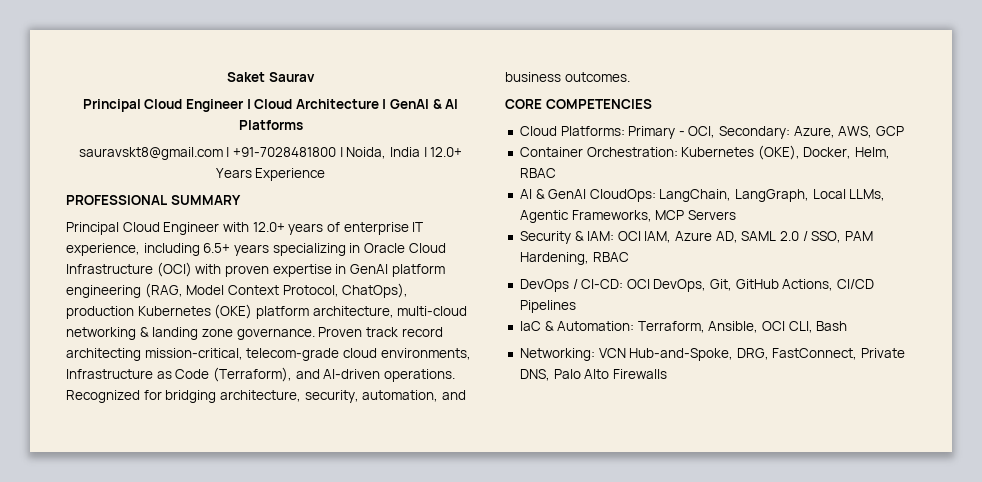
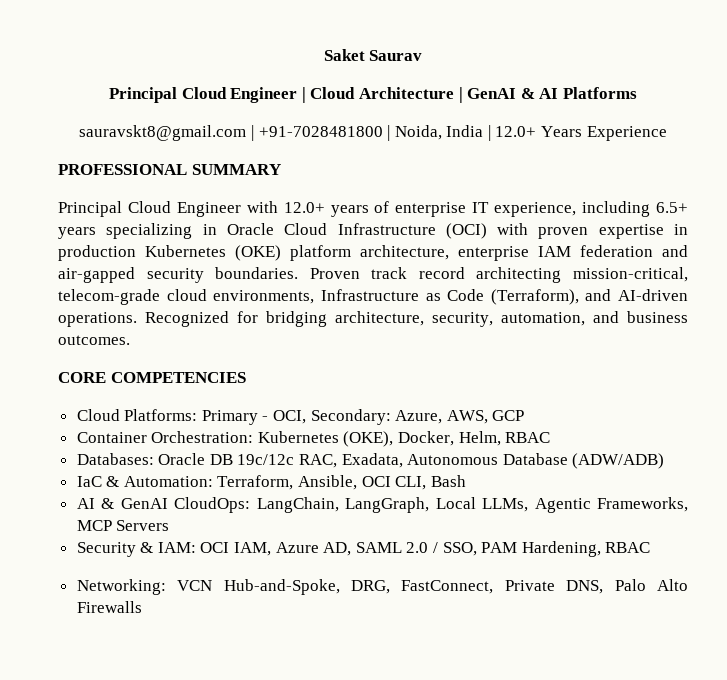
- Principal Cloud Engineer with 12.0+ years of enterprise IT experience, including 6.5+ years specializing in Oracle Cloud Infrastructure (OCI) with proven expertise in GenAI platform engineering (RAG, Model Context Protocol, ChatOps), production Kubernetes (OKE) platform architecture, multi-cloud networking & landing zone governance.
+ Principal Cloud Engineer with 12.0+ years of enterprise IT experience, including 6.5+ years specializing in Oracle Cloud Infrastructure (OCI) with proven expertise in production Kubernetes (OKE) platform architecture, enterprise IAM federation and air-gapped security boundaries.
+ Databases: Oracle DB 19c/12c RAC, Exadata, Autonomous Database (ADW/ADB)
+ IaC & Automation: Terraform, Ansible, OCI CLI, Bash
- DevOps / CI-CD: OCI DevOps, Git, GitHub Actions, CI/CD Pipelines
- IaC & Automation: Terraform, Ansible, OCI CLI, Bash

